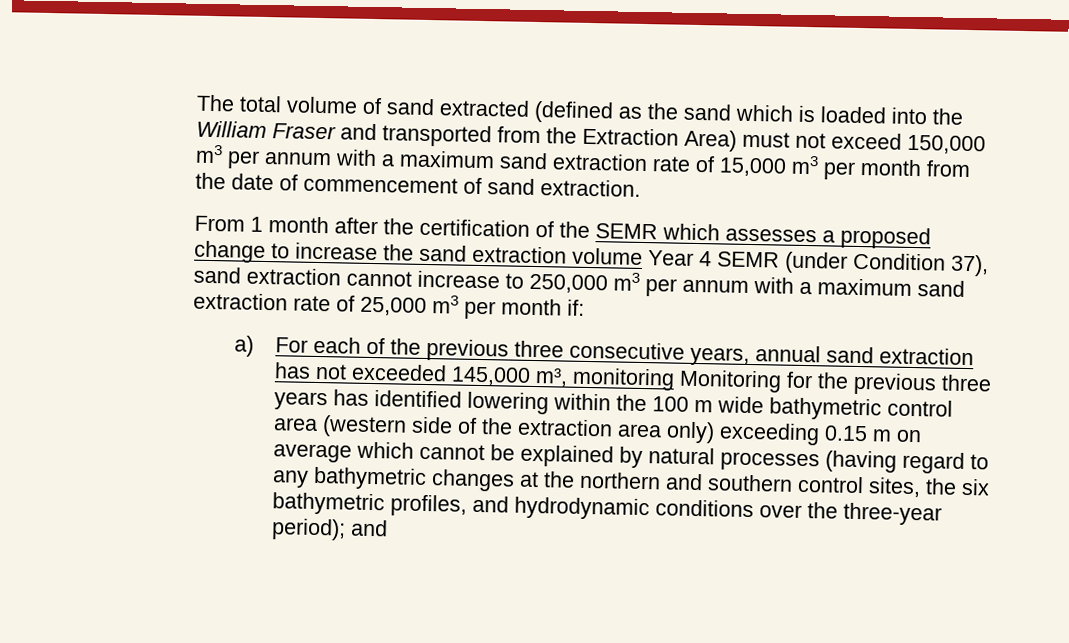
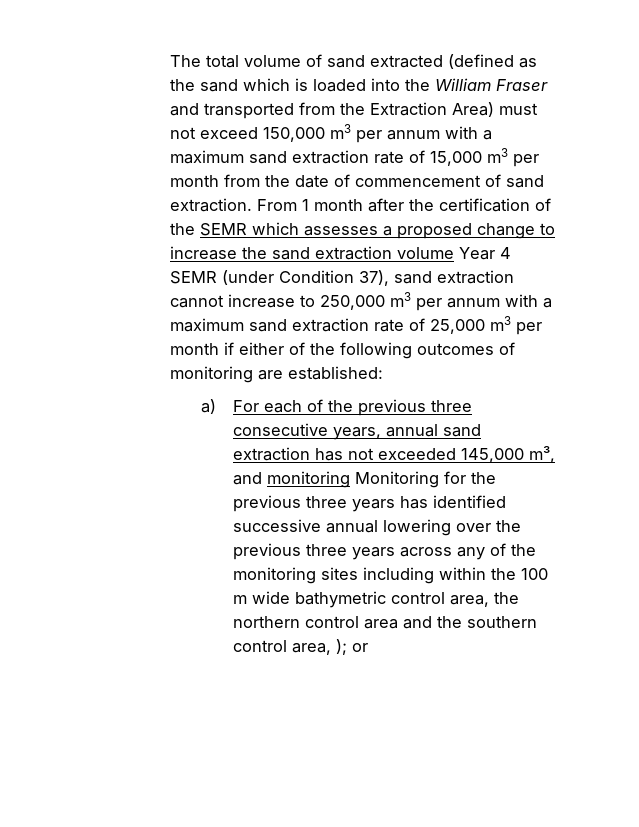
- The total volume of sand extracted (defined as the sand which is loaded into the William Fraser and transported from the Extraction Area) must not exceed 150,000 m3 per annum with a maximum sand extraction rate of 15,000 m3 per month from the date of commencement of sand extraction.
- From 1 month after the certification of the SEMR which assesses a proposed change to increase the sand extraction volume Year 4 SEMR (under Condition 37), sand extraction cannot increase to 250,000 m3 per annum with a maximum sand extraction rate of 25,000 m3 per month if:
+ The total volume of sand extracted (defined as the sand which is loaded into the William Fraser and transported from the Extraction Area) must not exceed 150,000 m3 per annum with a maximum sand extraction rate of 15,000 m3 per month from the date of commencement of sand extraction. From 1 month after the certification of the SEMR which assesses a proposed change to increase the sand extraction volume Year 4 SEMR (under Condition 37), sand extraction cannot increase to 250,000 m3 per annum with a maximum sand extraction rate of 25,000 m3 per month if either of the following outcomes of monitoring are established:
- a) For each of the previous three consecutive years, annual sand extraction has not exceeded 145,000 m³, monitoring Monitoring for the previous three years has identified lowering within the 100 m wide bathymetric control area (western side of the extraction area only) exceeding 0.15 m on average which cannot be explained by natural processes (having regard to any bathymetric changes at the northern and southern control sites, the six bathymetric profiles, and hydrodynamic conditions over the three-year period); and
+ a) For each of the previous three consecutive years, annual sand extraction has not exceeded 145,000 m³, and monitoring Monitoring for the previous three years has identified successive annual lowering over the previous three years across any of the monitoring sites including within the 100 m wide bathymetric control area, the northern control area and the southern control area, ); or

